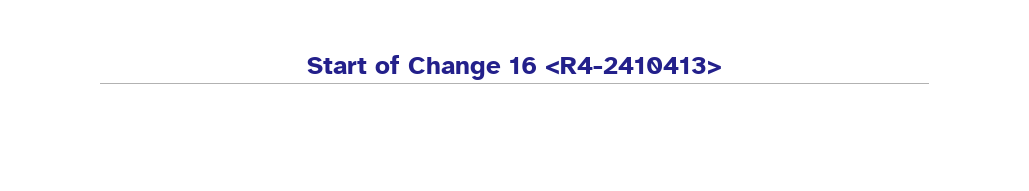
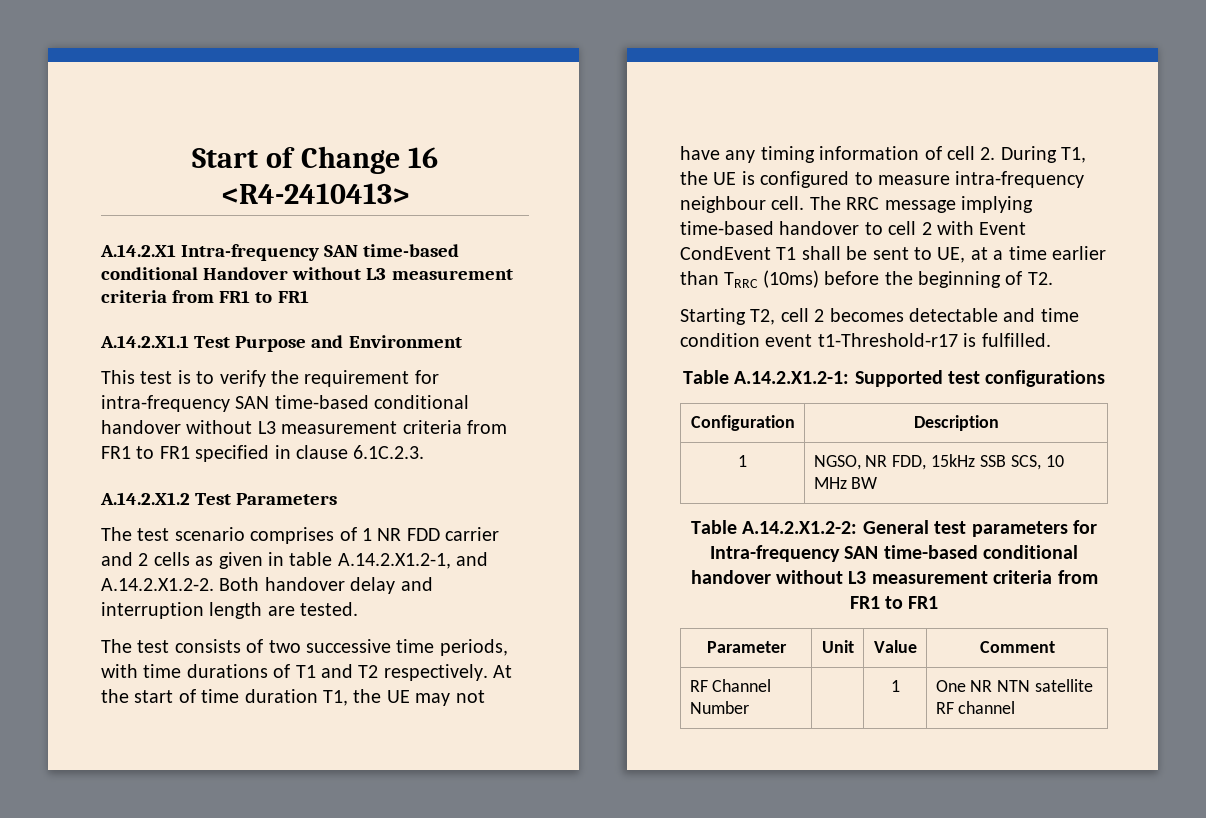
+ A.14.2.X1 Intra-frequency SAN time-based conditional Handover without L3 measurement criteria from FR1 to FR1
+ A.14.2.X1.1 Test Purpose and Environment
+ This test is to verify the requirement for intra-frequency SAN time-based conditional handover without L3 measurement criteria from FR1 to FR1 specified in clause 6.1C.2.3.
+ A.14.2.X1.2 Test Parameters
+ The test scenario comprises of 1 NR FDD carrier and 2 cells as given in table A.14.2.X1.2-1, and A.14.2.X1.2-2. Both handover delay and interruption length are tested.
+ The test consists of two successive time periods, with time durations of T1 and T2 respectively. At the start of time duration T1, the UE may not have any timing information of cell 2. During T1, the UE is configured to measure intra-frequency neighbour cell. The RRC message implying time-based handover to cell 2 with Event CondEvent T1 shall be sent to UE, at a time earlier than TRRC (10ms) before the beginning of T2.
+ Starting T2, cell 2 becomes detectable and time condition event t1-Threshold-r17 is fulfilled.
+ Table A.14.2.X1.2-1: Supported test configurations
+ Configuration | Description
+ 1 | NGSO, NR FDD, 15kHz SSB SCS, 10 MHz BW
+ Table A.14.2.X1.2-2: General test parameters for Intra-frequency SAN time-based conditional handover without L3 measurement criteria from FR1 to FR1
+ Parameter | Unit | Value | Comment
+ RF Channel Number | | 1 | One NR NTN satellite RF channel

